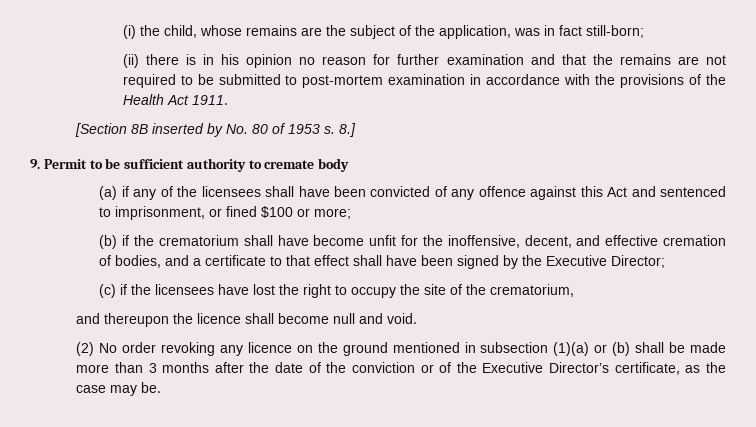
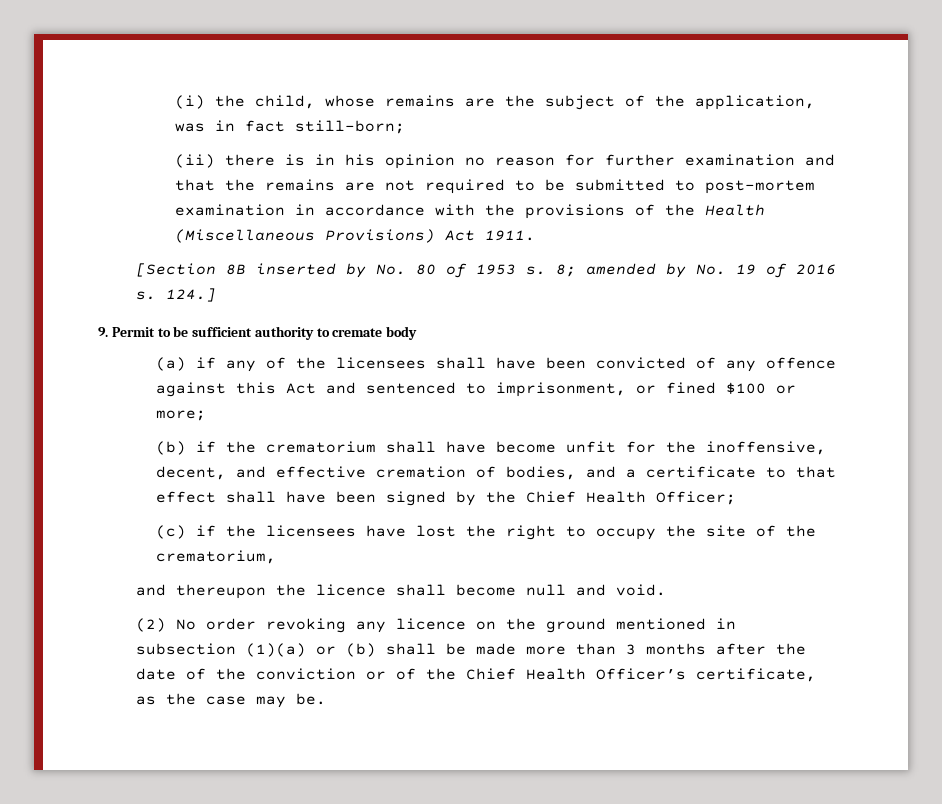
- (ii) there is in his opinion no reason for further examination and that the remains are not required to be submitted to post-mortem examination in accordance with the provisions of the Health Act 1911.
+ (ii) there is in his opinion no reason for further examination and that the remains are not required to be submitted to post-mortem examination in accordance with the provisions of the Health (Miscellaneous Provisions) Act 1911.
- 8.]
+ 8; amended by No. 19 of 2016 s. 124.]
- (b) if the crematorium shall have become unfit for the inoffensive, decent, and effective cremation of bodies, and a certificate to that effect shall have been signed by the Executive Director;
+ (b) if the crematorium shall have become unfit for the inoffensive, decent, and effective cremation of bodies, and a certificate to that effect shall have been signed by the Chief Health Officer;
- (2) No order revoking any licence on the ground mentioned in subsection (1)(a) or (b) shall be made more than 3 months after the date of the conviction or of the Executive Director’s certificate, as the case may be.
+ (2) No order revoking any licence on the ground mentioned in subsection (1)(a) or (b) shall be made more than 3 months after the date of the conviction or of the Chief Health Officer’s certificate, as the case may be.

